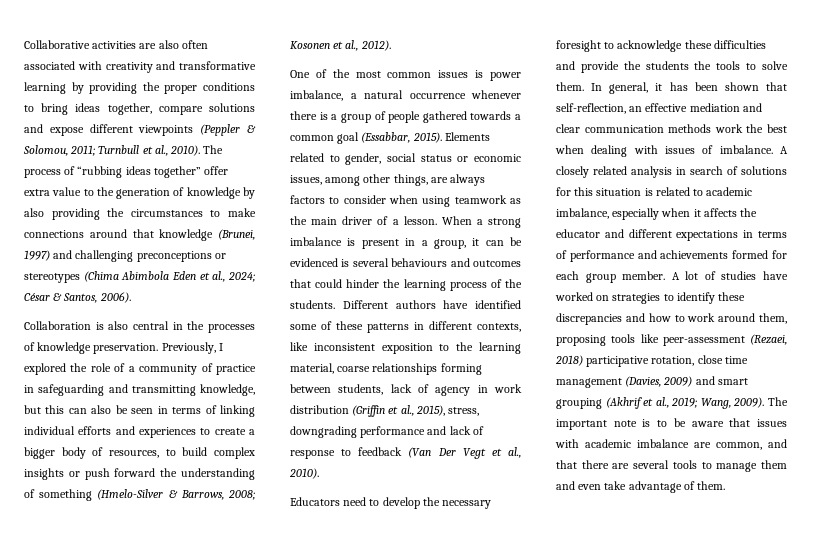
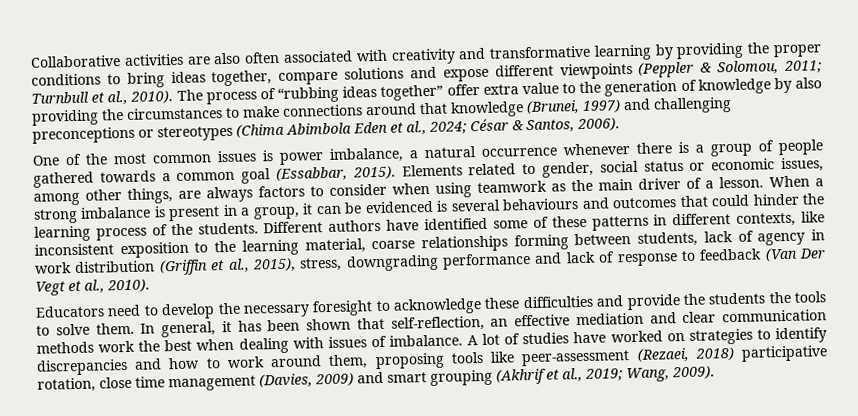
- Collaboration is also central in the processes of knowledge preservation. Previously, I explored the role of a community of practice in safeguarding and transmitting knowledge, but this can also be seen in terms of linking individual efforts and experiences to create a bigger body of resources, to build complex insights or push forward the understanding of something (Hmelo-Silver & Barrows, 2008; Kosonen et al., 2012).
- A closely related analysis in search of solutions for this situation is related to academic imbalance, especially when it affects the educator and different expectations in terms of performance and achievements formed for each group member. A lot of studies have worked on strategies to identify these discrepancies and how to work around them, proposing tools like peer-assessment (Rezaei, 2018) participative rotation, close time management (Davies, 2009) and smart grouping (Akhrif et al., 2019; Wang, 2009). The important note is to be aware that issues with academic imbalance are common, and that there are several tools to manage them and even take advantage of them.
+ A lot of studies have worked on strategies to identify discrepancies and how to work around them, proposing tools like peer-assessment (Rezaei, 2018) participative rotation, close time management (Davies, 2009) and smart grouping (Akhrif et al., 2019; Wang, 2009).

